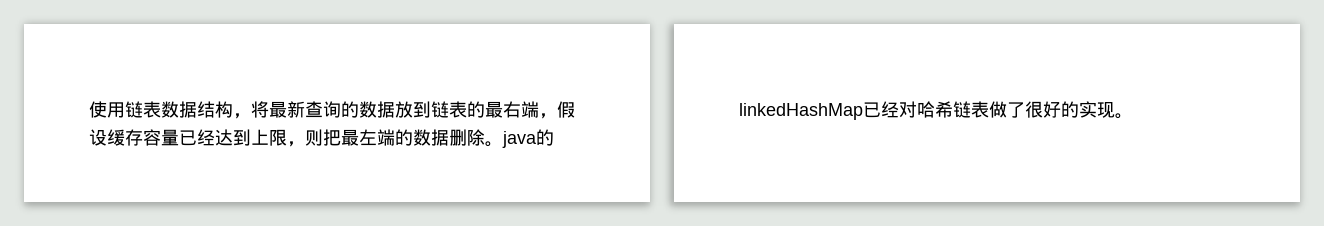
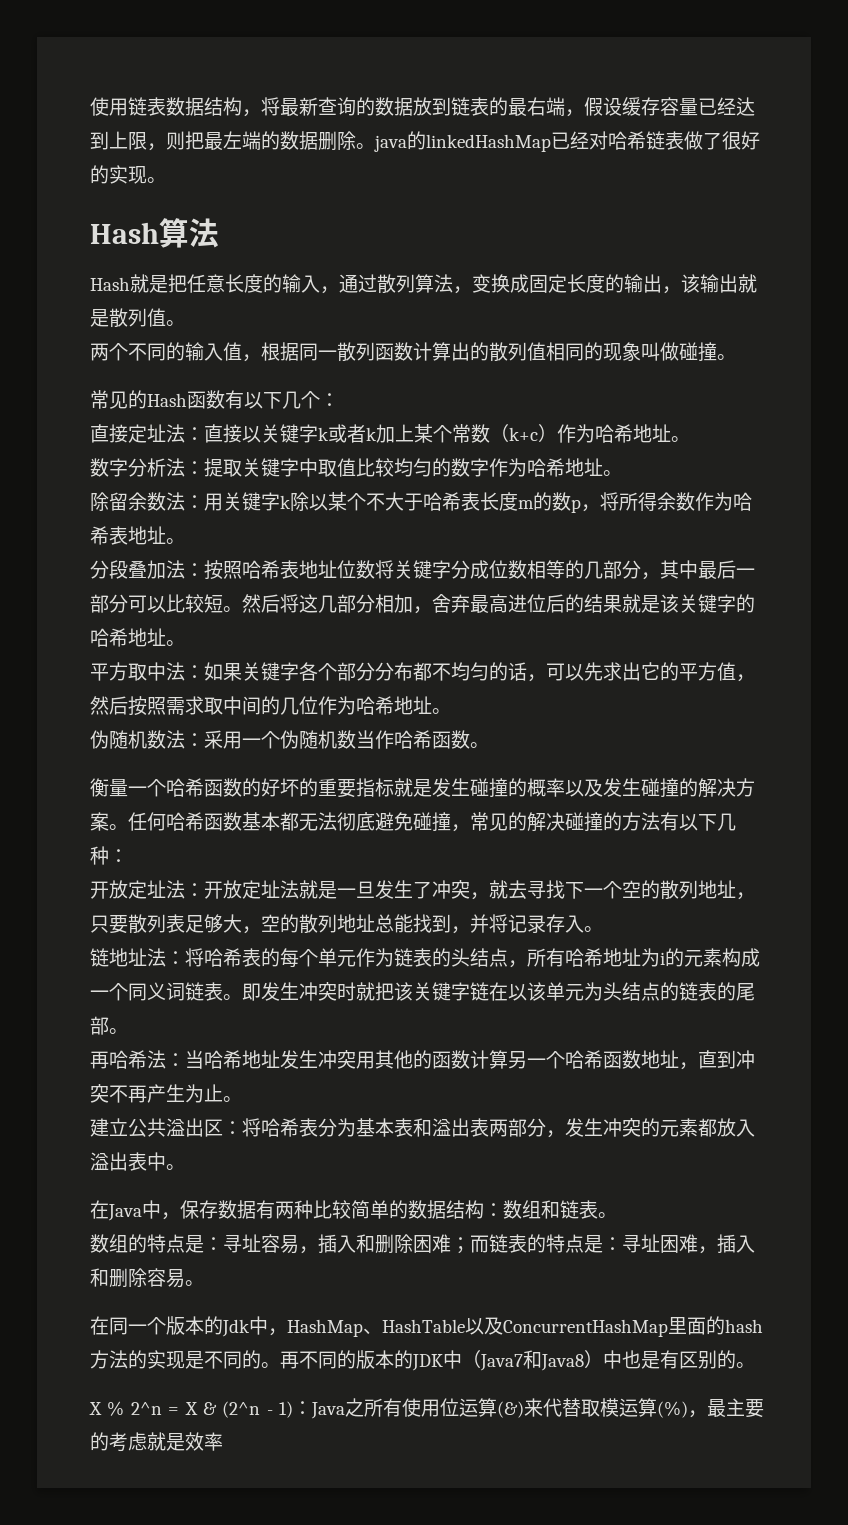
+ Hash算法
+ Hash就是把任意长度的输入，通过散列算法，变换成固定长度的输出，该输出就是散列值。
+ 两个不同的输入值，根据同一散列函数计算出的散列值相同的现象叫做碰撞。
+ 常见的Hash函数有以下几个：
+ 直接定址法：直接以关键字k或者k加上某个常数（k+c）作为哈希地址。
+ 数字分析法：提取关键字中取值比较均匀的数字作为哈希地址。
+ 除留余数法：用关键字k除以某个不大于哈希表长度m的数p，将所得余数作为哈希表地址。
+ 分段叠加法：按照哈希表地址位数将关键字分成位数相等的几部分，其中最后一部分可以比较短。然后将这几部分相加，舍弃最高进位后的结果就是该关键字的哈希地址。
+ 平方取中法：如果关键字各个部分分布都不均匀的话，可以先求出它的平方值，然后按照需求取中间的几位作为哈希地址。
+ 伪随机数法：采用一个伪随机数当作哈希函数。
+ 衡量一个哈希函数的好坏的重要指标就是发生碰撞的概率以及发生碰撞的解决方案。任何哈希函数基本都无法彻底避免碰撞，常见的解决碰撞的方法有以下几种：
+ 开放定址法：开放定址法就是一旦发生了冲突，就去寻找下一个空的散列地址，只要散列表足够大，空的散列地址总能找到，并将记录存入。
+ 链地址法：将哈希表的每个单元作为链表的头结点，所有哈希地址为i的元素构成一个同义词链表。即发生冲突时就把该关键字链在以该单元为头结点的链表的尾部。
+ 再哈希法：当哈希地址发生冲突用其他的函数计算另一个哈希函数地址，直到冲突不再产生为止。
+ 建立公共溢出区：将哈希表分为基本表和溢出表两部分，发生冲突的元素都放入溢出表中。
+ 在Java中，保存数据有两种比较简单的数据结构：数组和链表。
+ 数组的特点是：寻址容易，插入和删除困难；而链表的特点是：寻址困难，插入和删除容易。
+ 在同一个版本的Jdk中，HashMap、HashTable以及ConcurrentHashMap里面的hash方法的实现是不同的。再不同的版本的JDK中（Java7和Java8）中也是有区别的。
+ X % 2^n = X & (2^n - 1)：Java之所有使用位运算(&)来代替取模运算(%)，最主要的考虑就是效率

